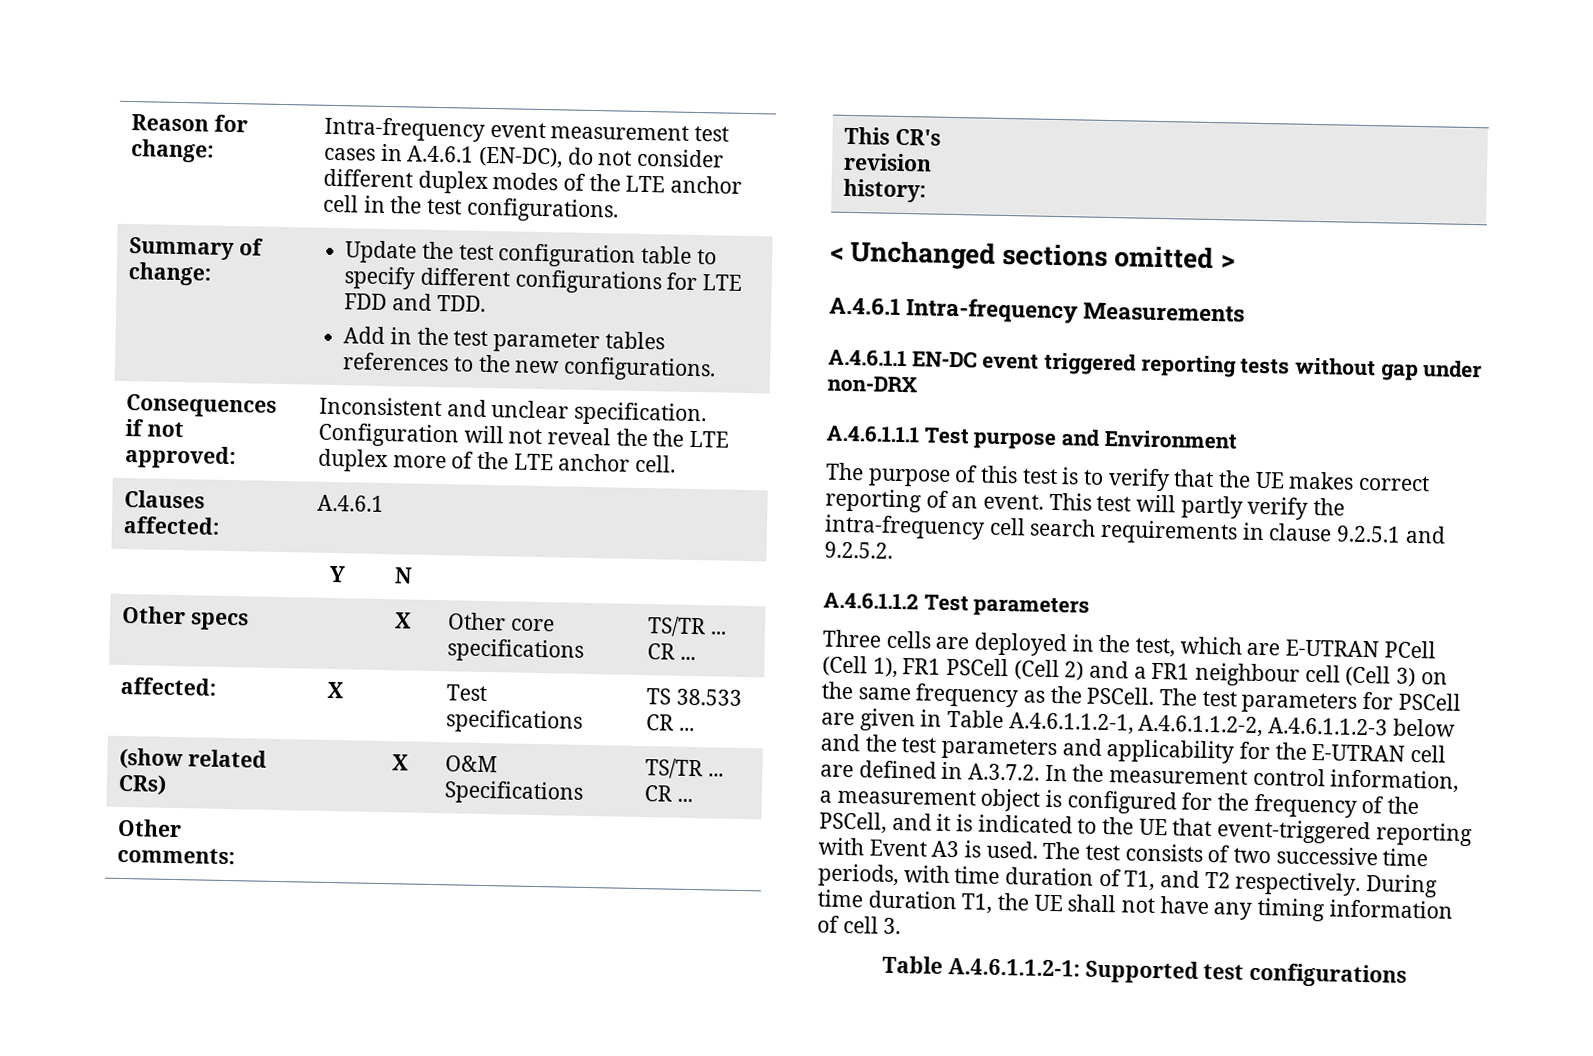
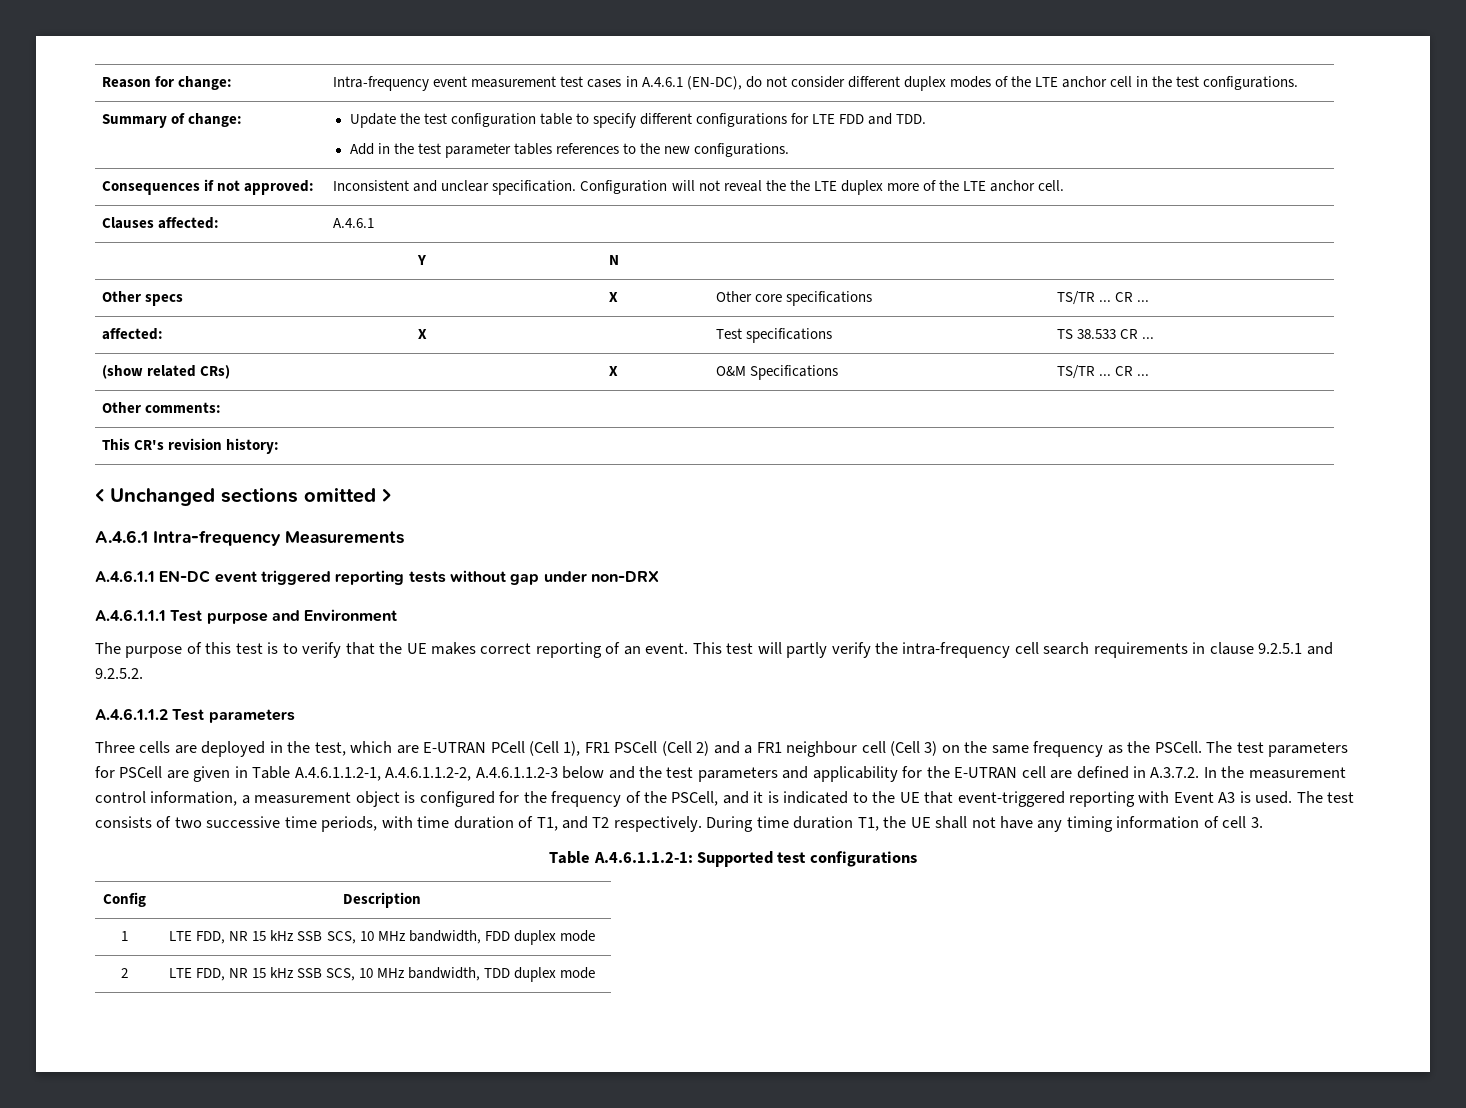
+ Config | Description
+ 1 | LTE FDD, NR 15 kHz SSB SCS, 10 MHz bandwidth, FDD duplex mode
+ 2 | LTE FDD, NR 15 kHz SSB SCS, 10 MHz bandwidth, TDD duplex mode

